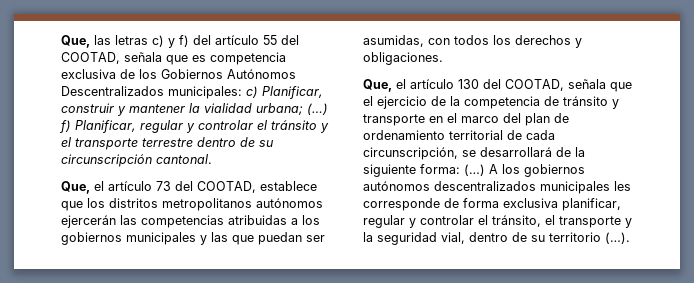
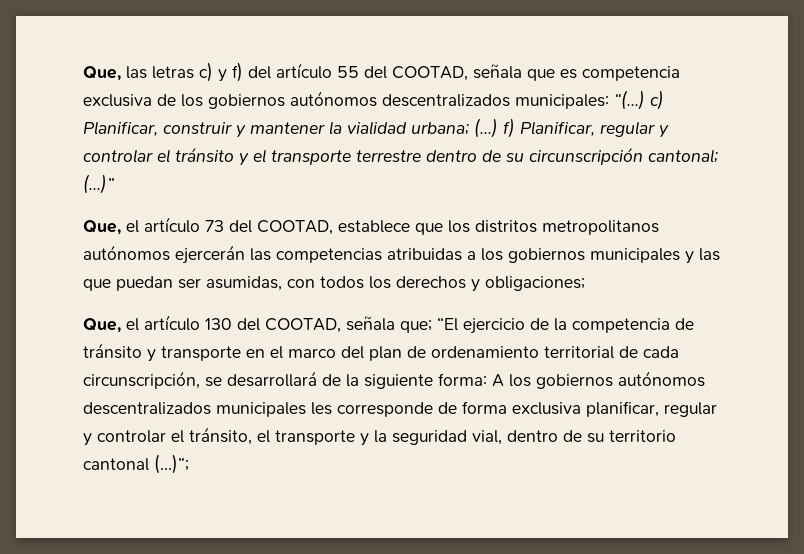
- Que, las letras c) y f) del artículo 55 del COOTAD, señala que es competencia exclusiva de los Gobiernos Autónomos Descentralizados municipales: c) Planificar, construir y mantener la vialidad urbana; (…) f) Planificar, regular y controlar el tránsito y el transporte terrestre dentro de su circunscripción cantonal.
+ Que, las letras c) y f) del artículo 55 del COOTAD, señala que es competencia exclusiva de los gobiernos autónomos descentralizados municipales: “(…) c) Planificar, construir y mantener la vialidad urbana; (…) f) Planificar, regular y controlar el tránsito y el transporte terrestre dentro de su circunscripción cantonal; (…)”
- Que, el artículo 73 del COOTAD, establece que los distritos metropolitanos autónomos ejercerán las competencias atribuidas a los gobiernos municipales y las que puedan ser asumidas, con todos los derechos y obligaciones.
+ Que, el artículo 73 del COOTAD, establece que los distritos metropolitanos autónomos ejercerán las competencias atribuidas a los gobiernos municipales y las que puedan ser asumidas, con todos los derechos y obligaciones;
- Que, el artículo 130 del COOTAD, señala que el ejercicio de la competencia de tránsito y transporte en el marco del plan de ordenamiento territorial de cada circunscripción, se desarrollará de la siguiente forma: (…) A los gobiernos autónomos descentralizados municipales les corresponde de forma exclusiva planificar, regular y controlar el tránsito, el transporte y la seguridad vial, dentro de su territorio (…).
+ Que, el artículo 130 del COOTAD, señala que; “El ejercicio de la competencia de tránsito y transporte en el marco del plan de ordenamiento territorial de cada circunscripción, se desarrollará de la siguiente forma: A los gobiernos autónomos descentralizados municipales les corresponde de forma exclusiva planificar, regular y controlar el tránsito, el transporte y la seguridad vial, dentro de su territorio cantonal (…)”;

